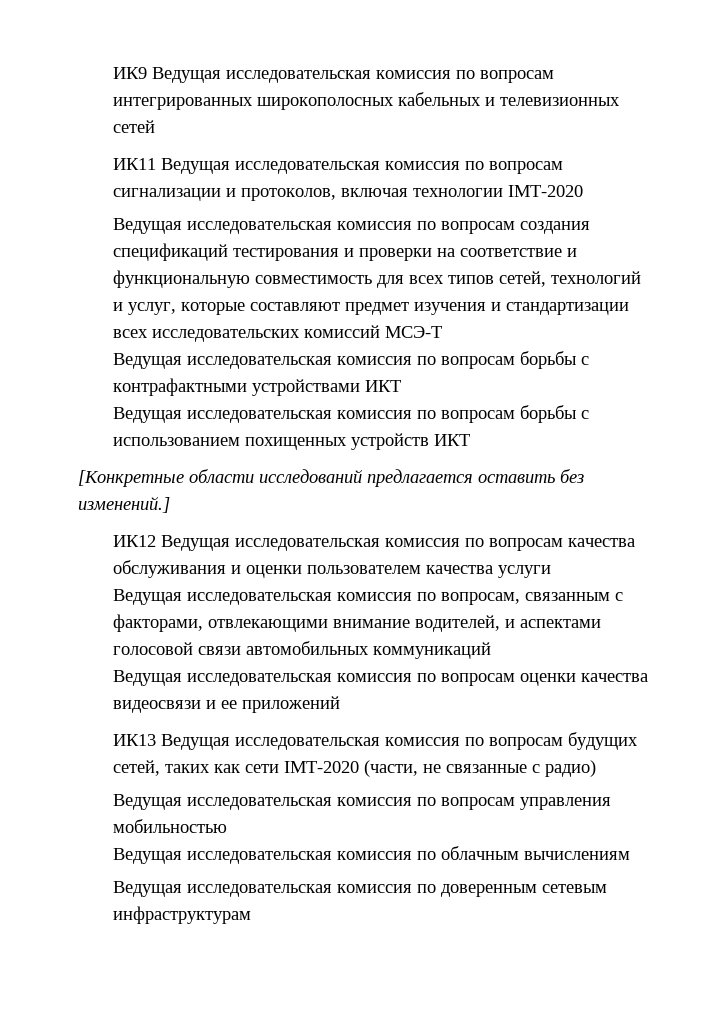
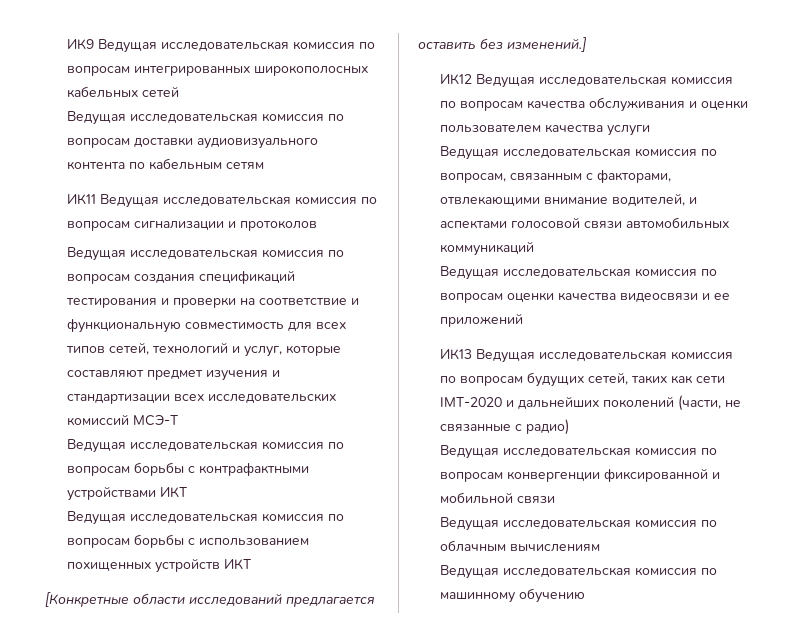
- ИК9 Ведущая исследовательская комиссия по вопросам интегрированных широкополосных кабельных и телевизионных сетей
+ ИК9 Ведущая исследовательская комиссия по вопросам интегрированных широкополосных кабельных сетей
+ Ведущая исследовательская комиссия по вопросам доставки аудиовизуального контента по кабельным сетям
- ИК11 Ведущая исследовательская комиссия по вопросам сигнализации и протоколов, включая технологии IMT-2020
+ ИК11 Ведущая исследовательская комиссия по вопросам сигнализации и протоколов
- ИК13 Ведущая исследовательская комиссия по вопросам будущих сетей, таких как сети IMT-2020 (части, не связанные с радио)
+ ИК13 Ведущая исследовательская комиссия по вопросам будущих сетей, таких как сети IMT-2020 и дальнейших поколений (части, не связанные с радио)
- Ведущая исследовательская комиссия по вопросам управления мобильностью
+ Ведущая исследовательская комиссия по вопросам конвергенции фиксированной и мобильной связи
- Ведущая исследовательская комиссия по доверенным сетевым инфраструктурам
+ Ведущая исследовательская комиссия по машинному обучению

